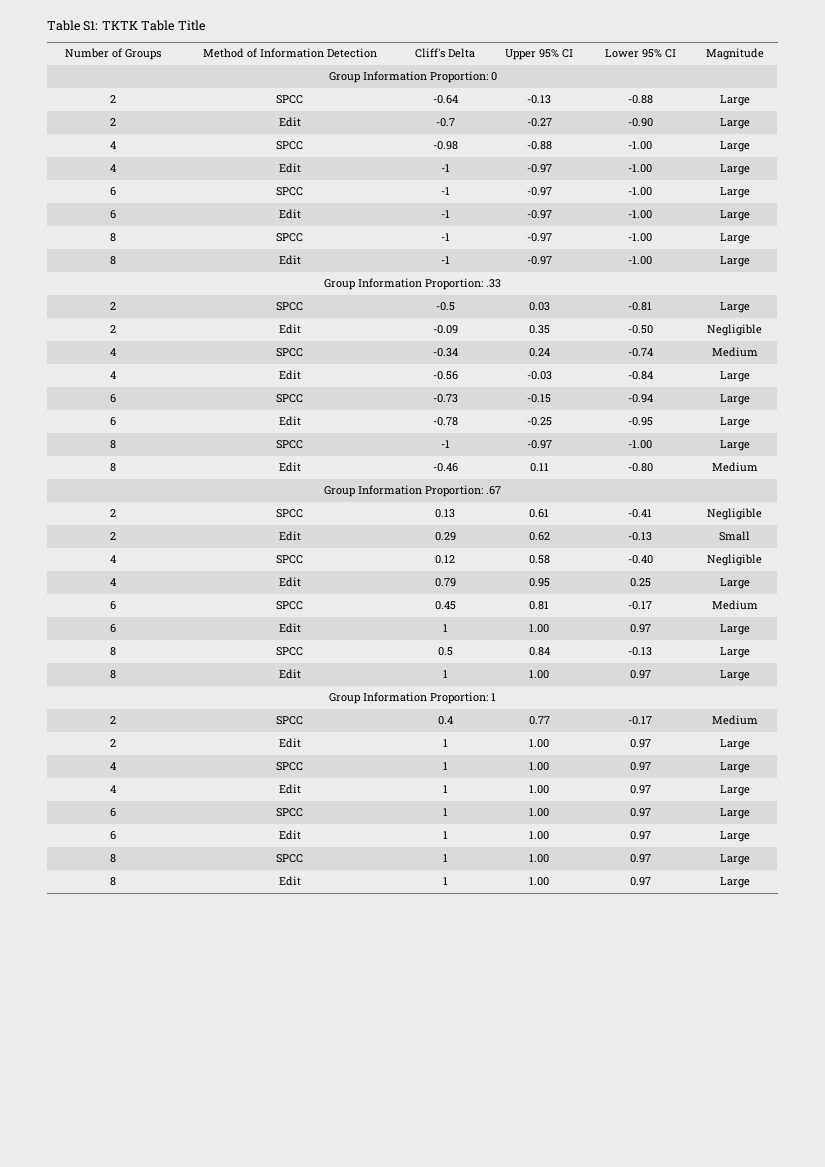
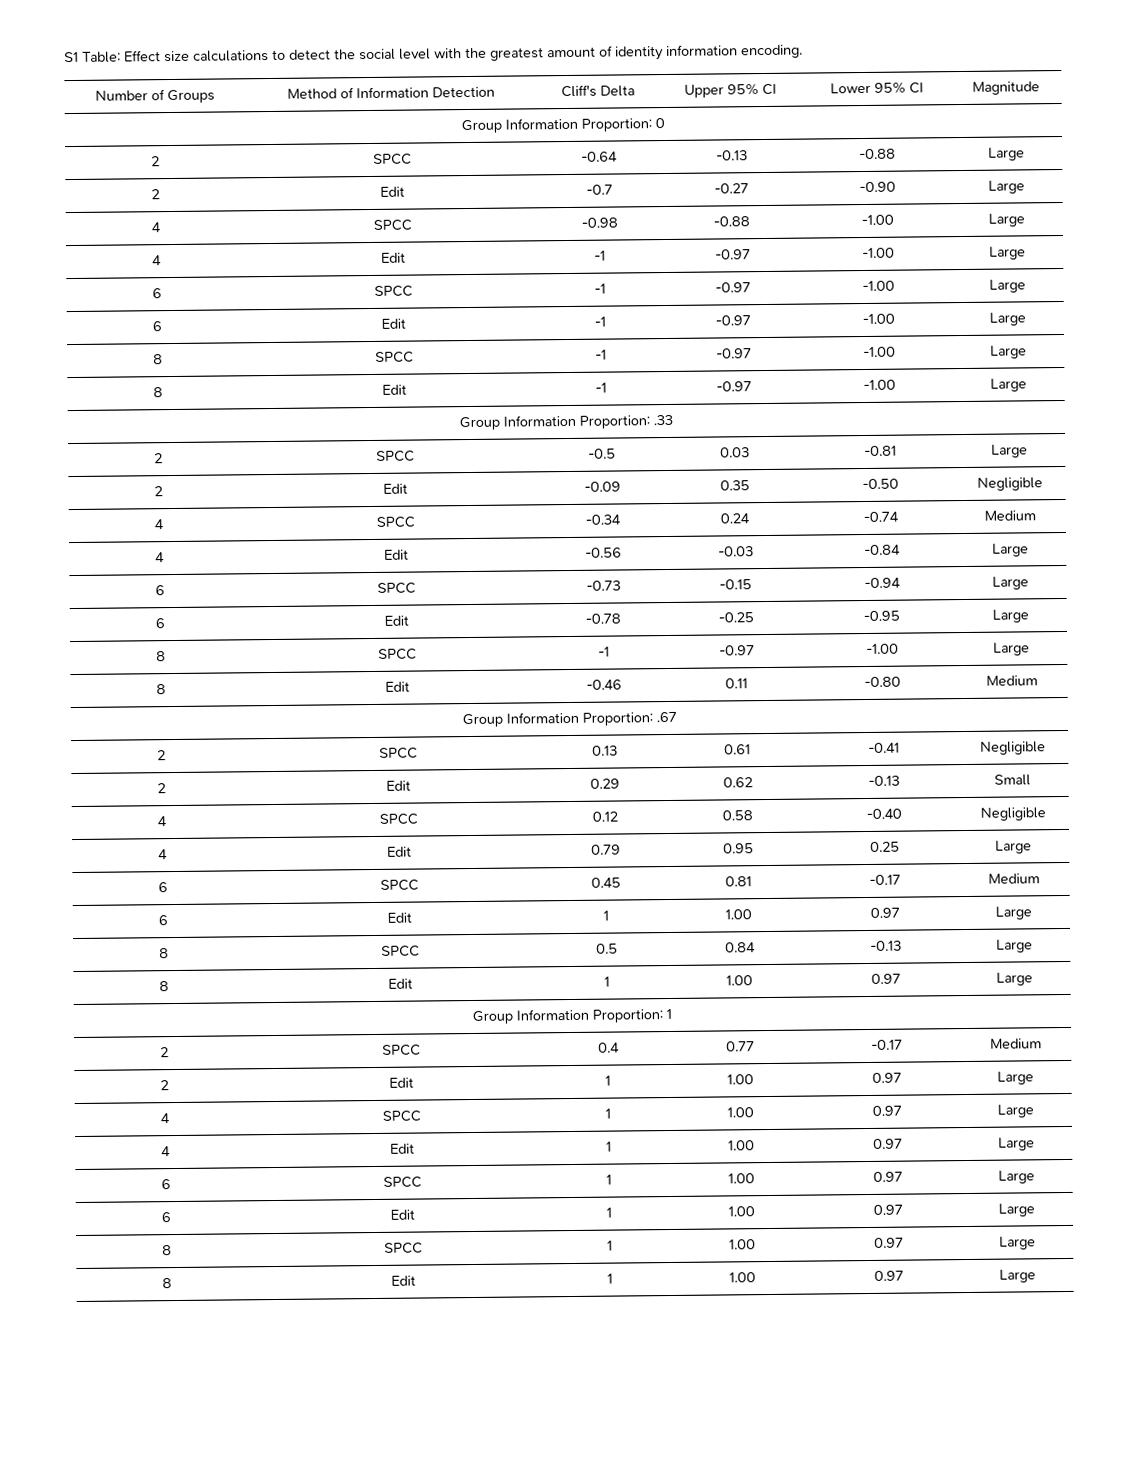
- Table S1: TKTK Table Title
+ S1 Table: Effect size calculations to detect the social level with the greatest amount of identity information encoding.

